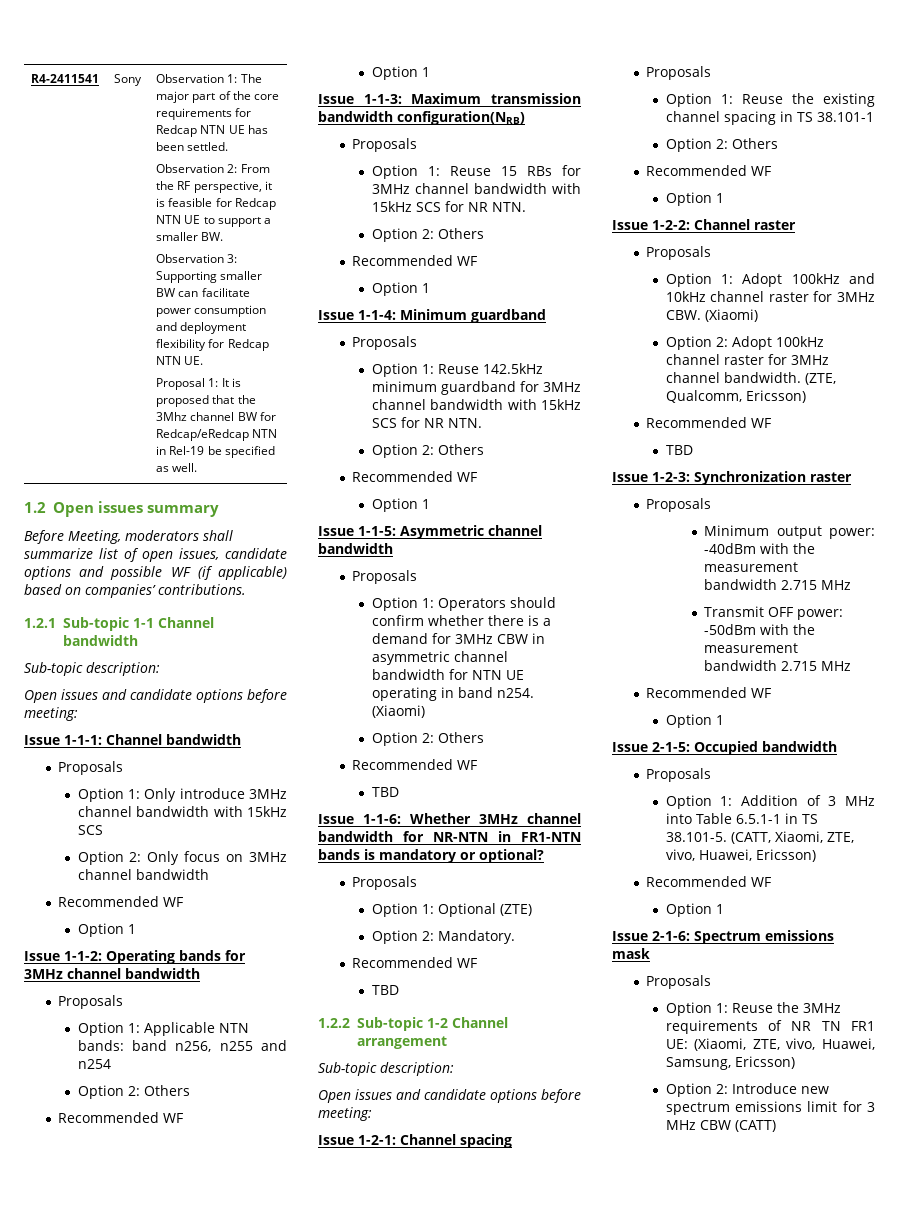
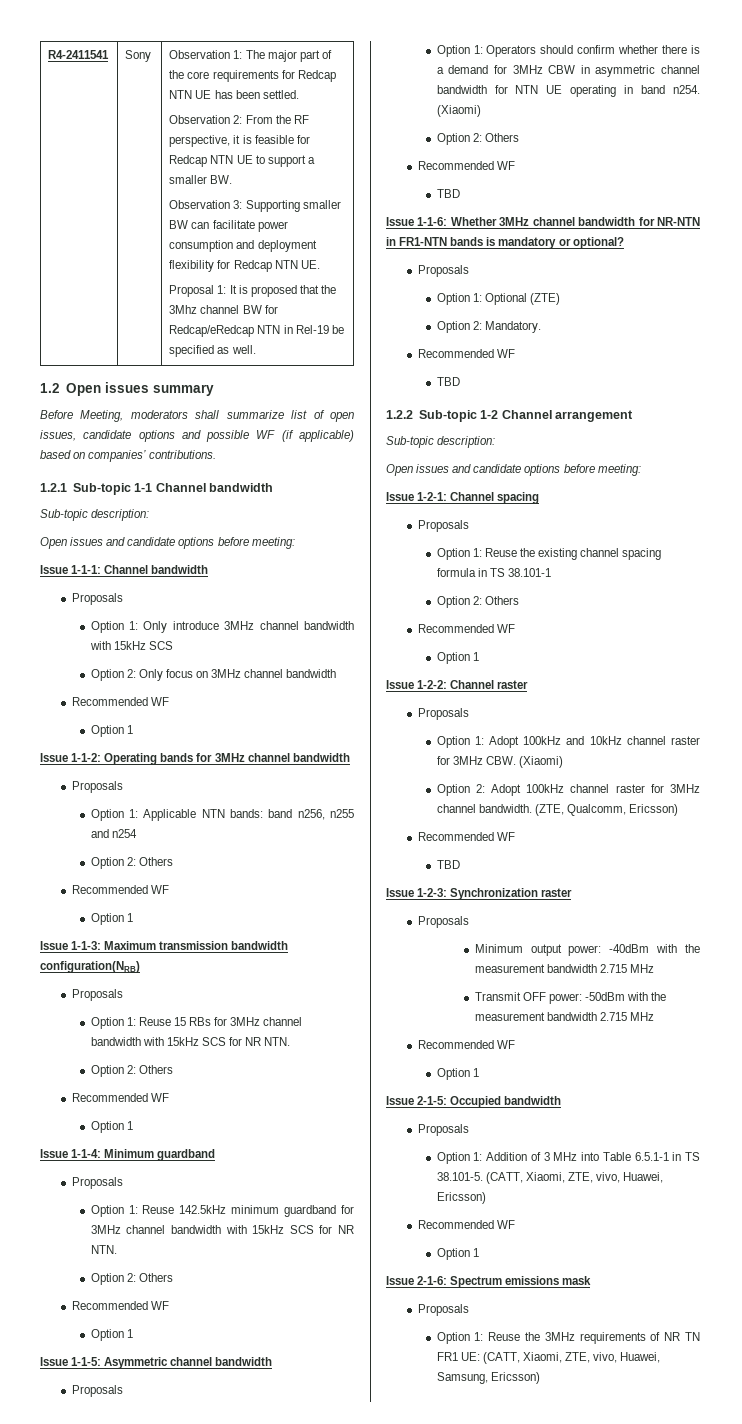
- Option 1: Reuse the existing channel spacing in TS 38.101-1
+ Option 1: Reuse the existing channel spacing formula in TS 38.101-1
- Option 1: Reuse the 3MHz requirements of NR TN FR1 UE: (Xiaomi, ZTE, vivo, Huawei, Samsung, Ericsson)
+ Option 1: Reuse the 3MHz requirements of NR TN FR1 UE: (CATT, Xiaomi, ZTE, vivo, Huawei, Samsung, Ericsson)
- Option 2: Introduce new spectrum emissions limit for 3 MHz CBW (CATT)

